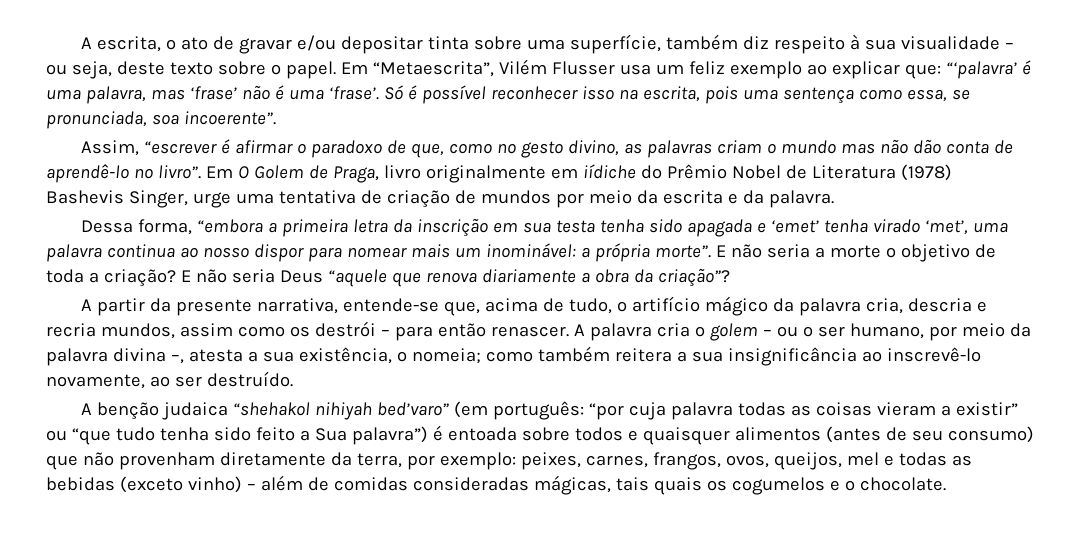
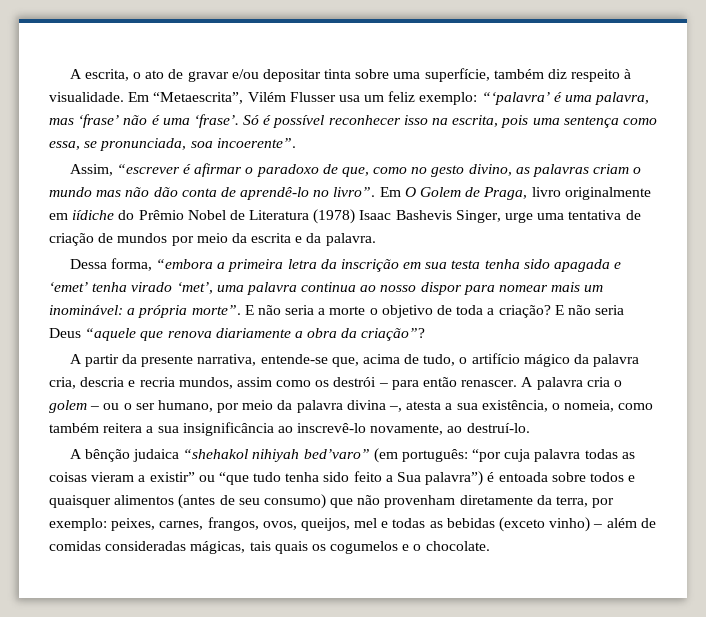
- A escrita, o ato de gravar e/ou depositar tinta sobre uma superfície, também diz respeito à sua visualidade – ou seja, deste texto sobre o papel.
+ A escrita, o ato de gravar e/ou depositar tinta sobre uma superfície, também diz respeito à visualidade.
- Em “Metaescrita”, Vilém Flusser usa um feliz exemplo ao explicar que: “‘palavra’ é uma palavra, mas ‘frase’ não é uma ‘frase’.
+ Em “Metaescrita”, Vilém Flusser usa um feliz exemplo: “‘palavra’ é uma palavra, mas ‘frase’ não é uma ‘frase’.
- Em O Golem de Praga, livro originalmente em iídiche do Prêmio Nobel de Literatura (1978) Bashevis Singer, urge uma tentativa de criação de mundos por meio da escrita e da palavra.
+ Em O Golem de Praga, livro originalmente em iídiche do Prêmio Nobel de Literatura (1978) Isaac Bashevis Singer, urge uma tentativa de criação de mundos por meio da escrita e da palavra.
- A palavra cria o golem – ou o ser humano, por meio da palavra divina –, atesta a sua existência, o nomeia; como também reitera a sua insignificância ao inscrevê-lo novamente, ao ser destruído.
- A benção judaica “shehakol nihiyah bed’varo” (em português:
+ A palavra cria o golem – ou o ser humano, por meio da palavra divina –, atesta a sua existência, o nomeia, como também reitera a sua insignificância ao inscrevê-lo novamente, ao destruí-lo.
+ A bênção judaica “shehakol nihiyah bed’varo” (em português:

